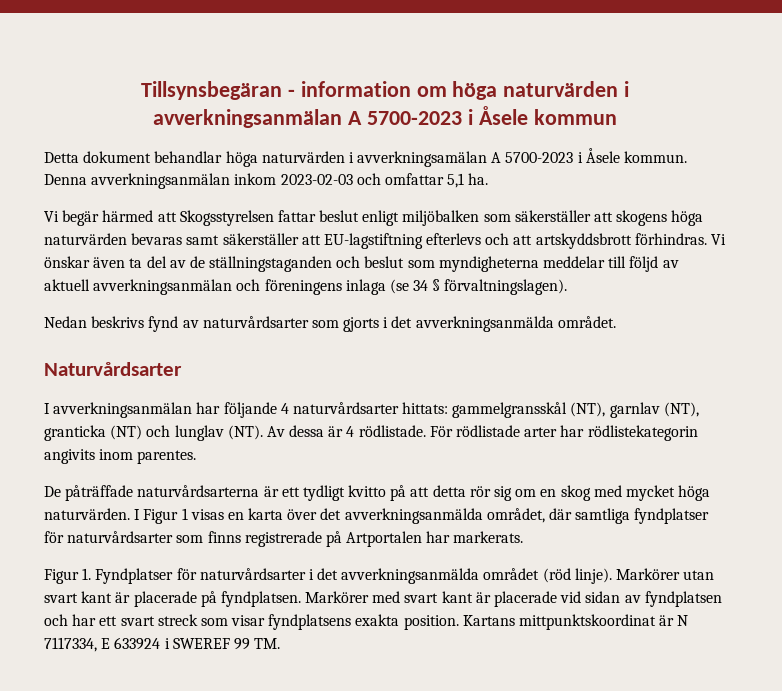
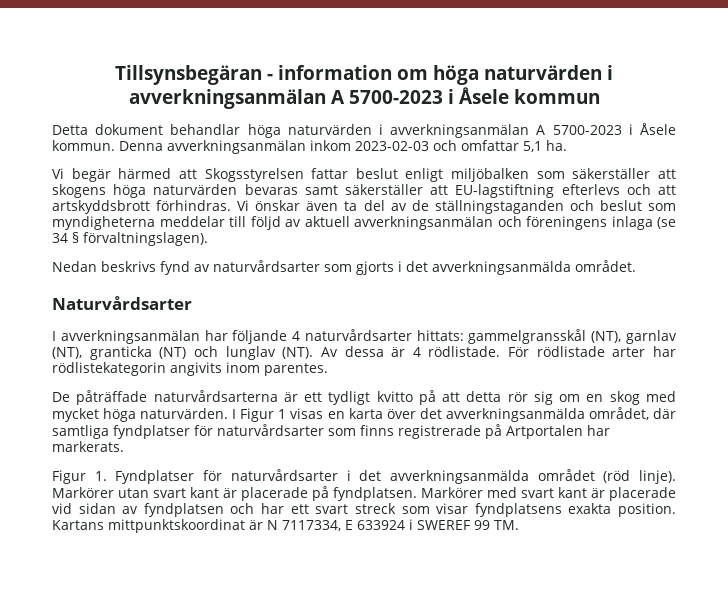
- Detta dokument behandlar höga naturvärden i avverkningsamälan A 5700-2023 i Åsele kommun.
+ Detta dokument behandlar höga naturvärden i avverkningsanmälan A 5700-2023 i Åsele kommun.

